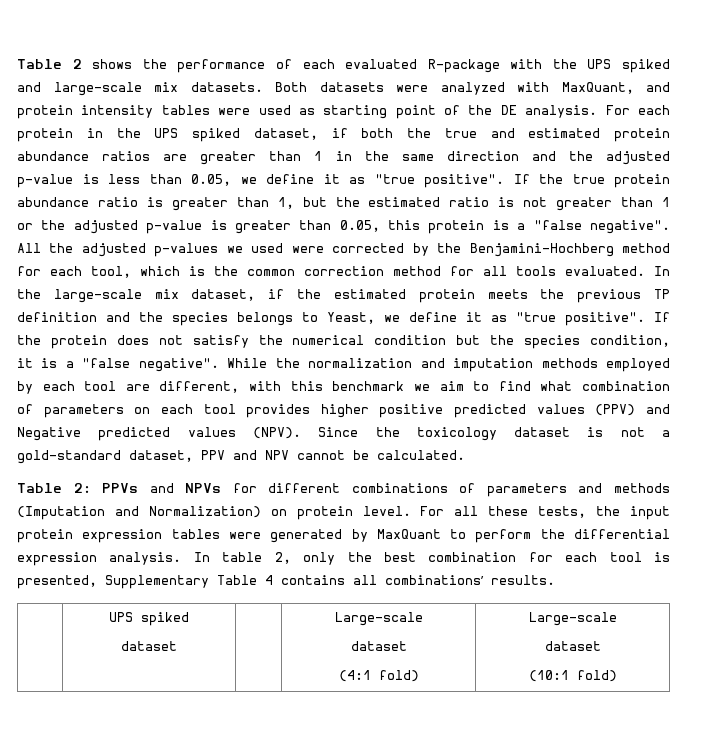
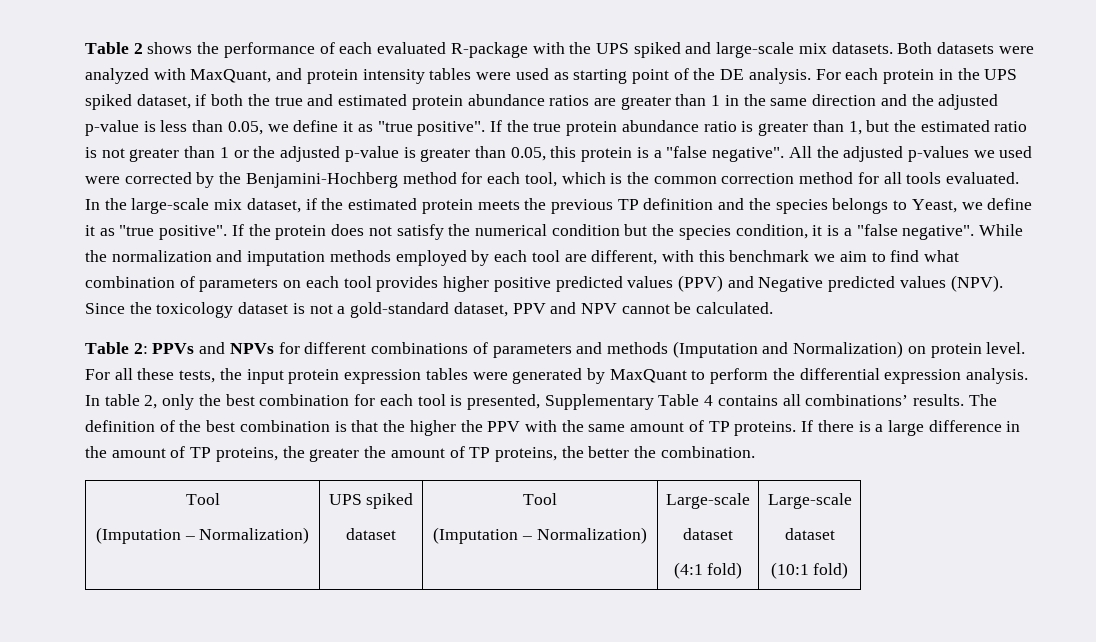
- In table 2, only the best combination for each tool is presented, Supplementary Table 4 contains all combinations’ results.
- | UPS spiked
- dataset | | Large-scale
+ In table 2, only the best combination for each tool is presented, Supplementary Table 4 contains all combinations’ results. The definition of the best combination is that the higher the PPV with the same amount of TP proteins. If there is a large difference in the amount of TP proteins, the greater the amount of TP proteins, the better the combination.
+ Tool
+ (Imputation – Normalization) | UPS spiked
+ dataset | Tool
+ (Imputation – Normalization) | Large-scale

